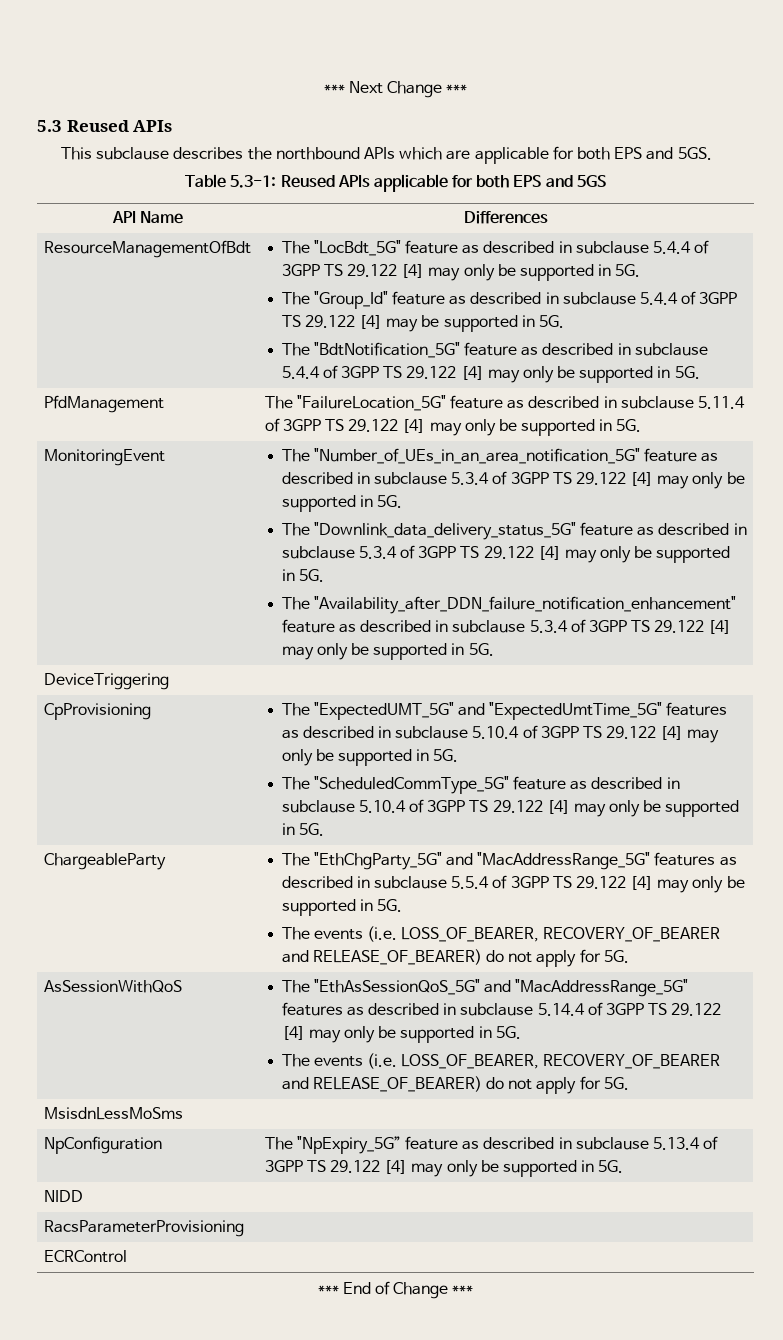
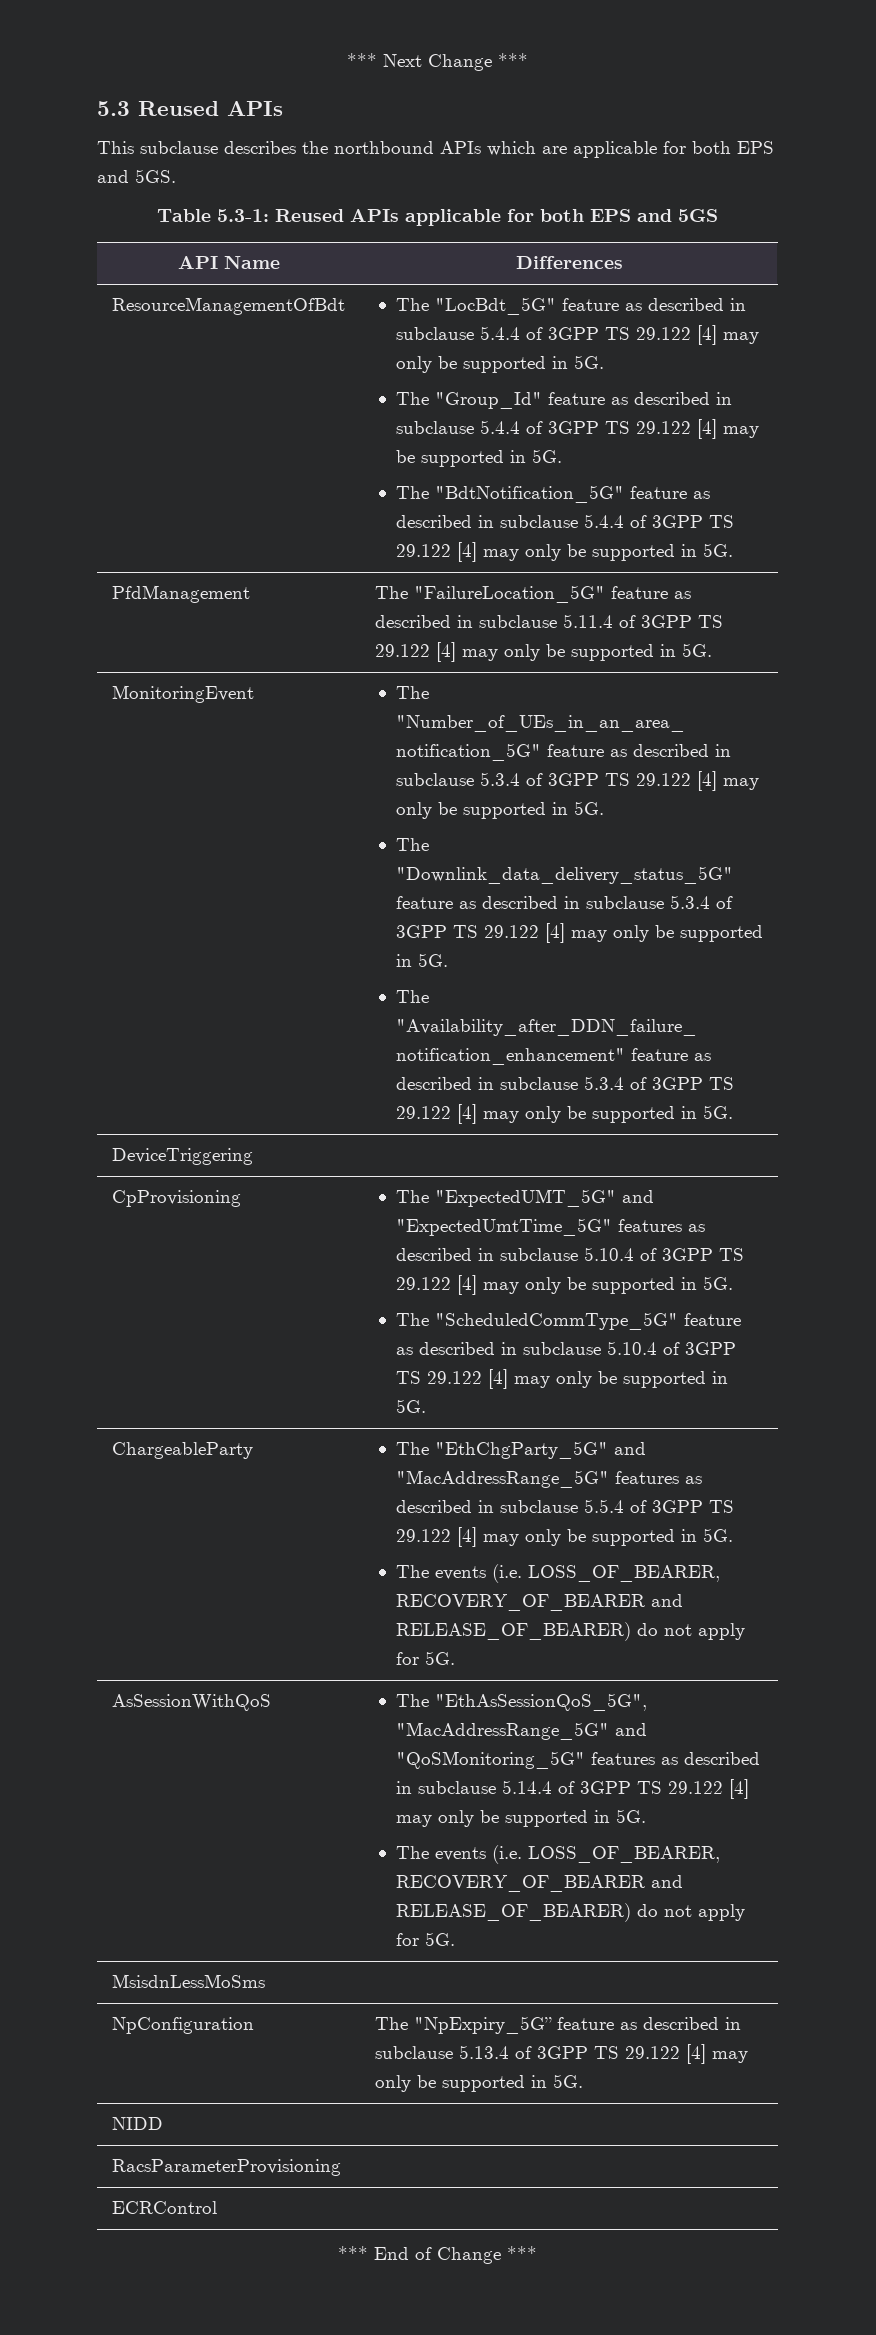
- AsSessionWithQoS | The "EthAsSessionQoS_5G" and "MacAddressRange_5G" features as described in subclause 5.14.4 of 3GPP TS 29.122 [4] may only be supported in 5G.
+ AsSessionWithQoS | The "EthAsSessionQoS_5G", "MacAddressRange_5G" and "QoSMonitoring_5G" features as described in subclause 5.14.4 of 3GPP TS 29.122 [4] may only be supported in 5G.

